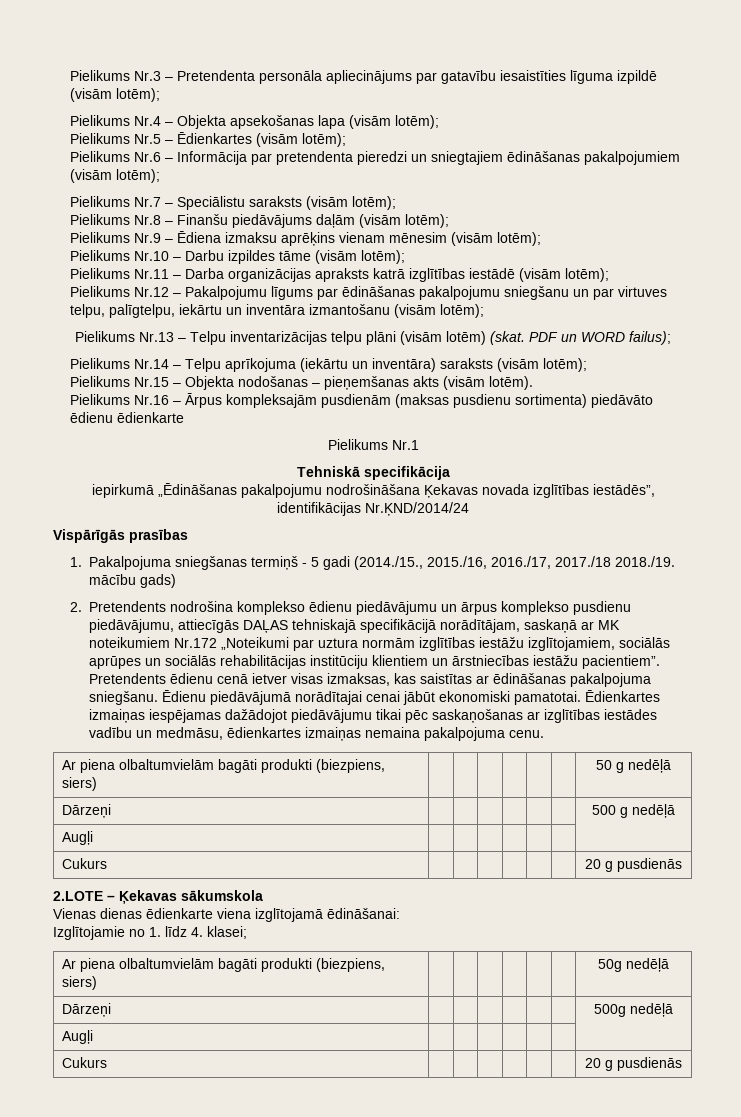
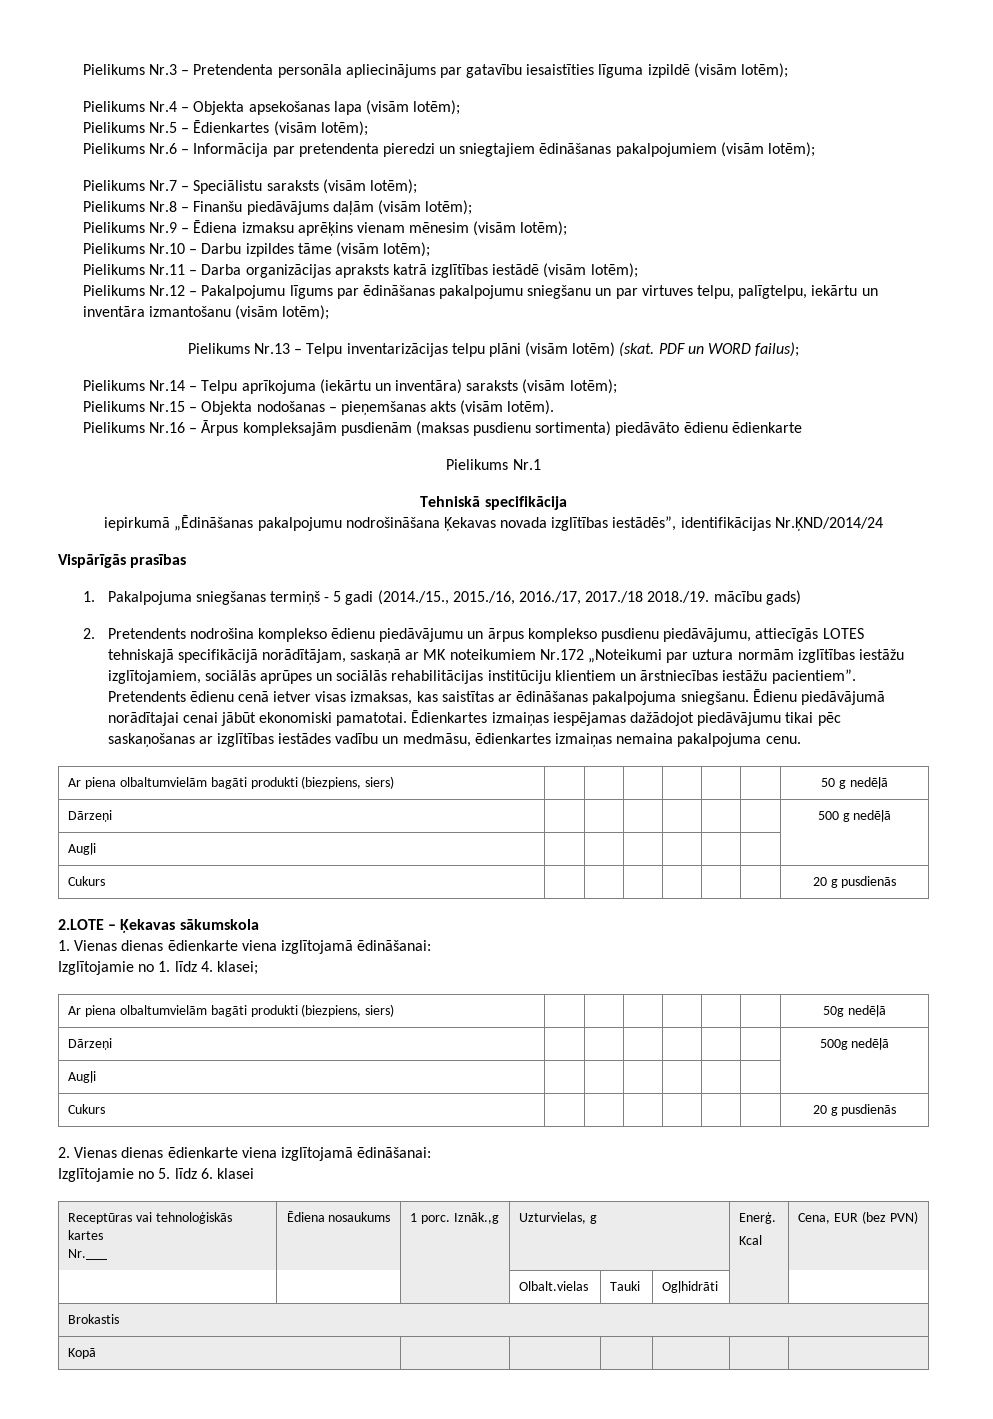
- 2. Pretendents nodrošina komplekso ēdienu piedāvājumu un ārpus komplekso pusdienu piedāvājumu, attiecīgās DAĻAS tehniskajā specifikācijā norādītājam, saskaņā ar MK noteikumiem Nr.172 „Noteikumi par uztura normām izglītības iestāžu izglītojamiem, sociālās aprūpes un sociālās rehabilitācijas institūciju klientiem un ārstniecības iestāžu pacientiem”.
+ 2. Pretendents nodrošina komplekso ēdienu piedāvājumu un ārpus komplekso pusdienu piedāvājumu, attiecīgās LOTES tehniskajā specifikācijā norādītājam, saskaņā ar MK noteikumiem Nr.172 „Noteikumi par uztura normām izglītības iestāžu izglītojamiem, sociālās aprūpes un sociālās rehabilitācijas institūciju klientiem un ārstniecības iestāžu pacientiem”.
- Vienas dienas ēdienkarte viena izglītojamā ēdināšanai:
+ 1. Vienas dienas ēdienkarte viena izglītojamā ēdināšanai:
+ 2. Vienas dienas ēdienkarte viena izglītojamā ēdināšanai:
+ Izglītojamie no 5. līdz 6. klasei
+ Receptūras vai tehnoloģiskās kartes
+ Nr.___ | Ēdiena nosaukums | 1 porc. Iznāk.,g | Uzturvielas, g | Enerģ.
+ Kcal | Cena, EUR (bez PVN)
+ | | | Olbalt.vielas | Tauki | Ogļhidrāti | |
+ Brokastis
+ Kopā | | | | | |

